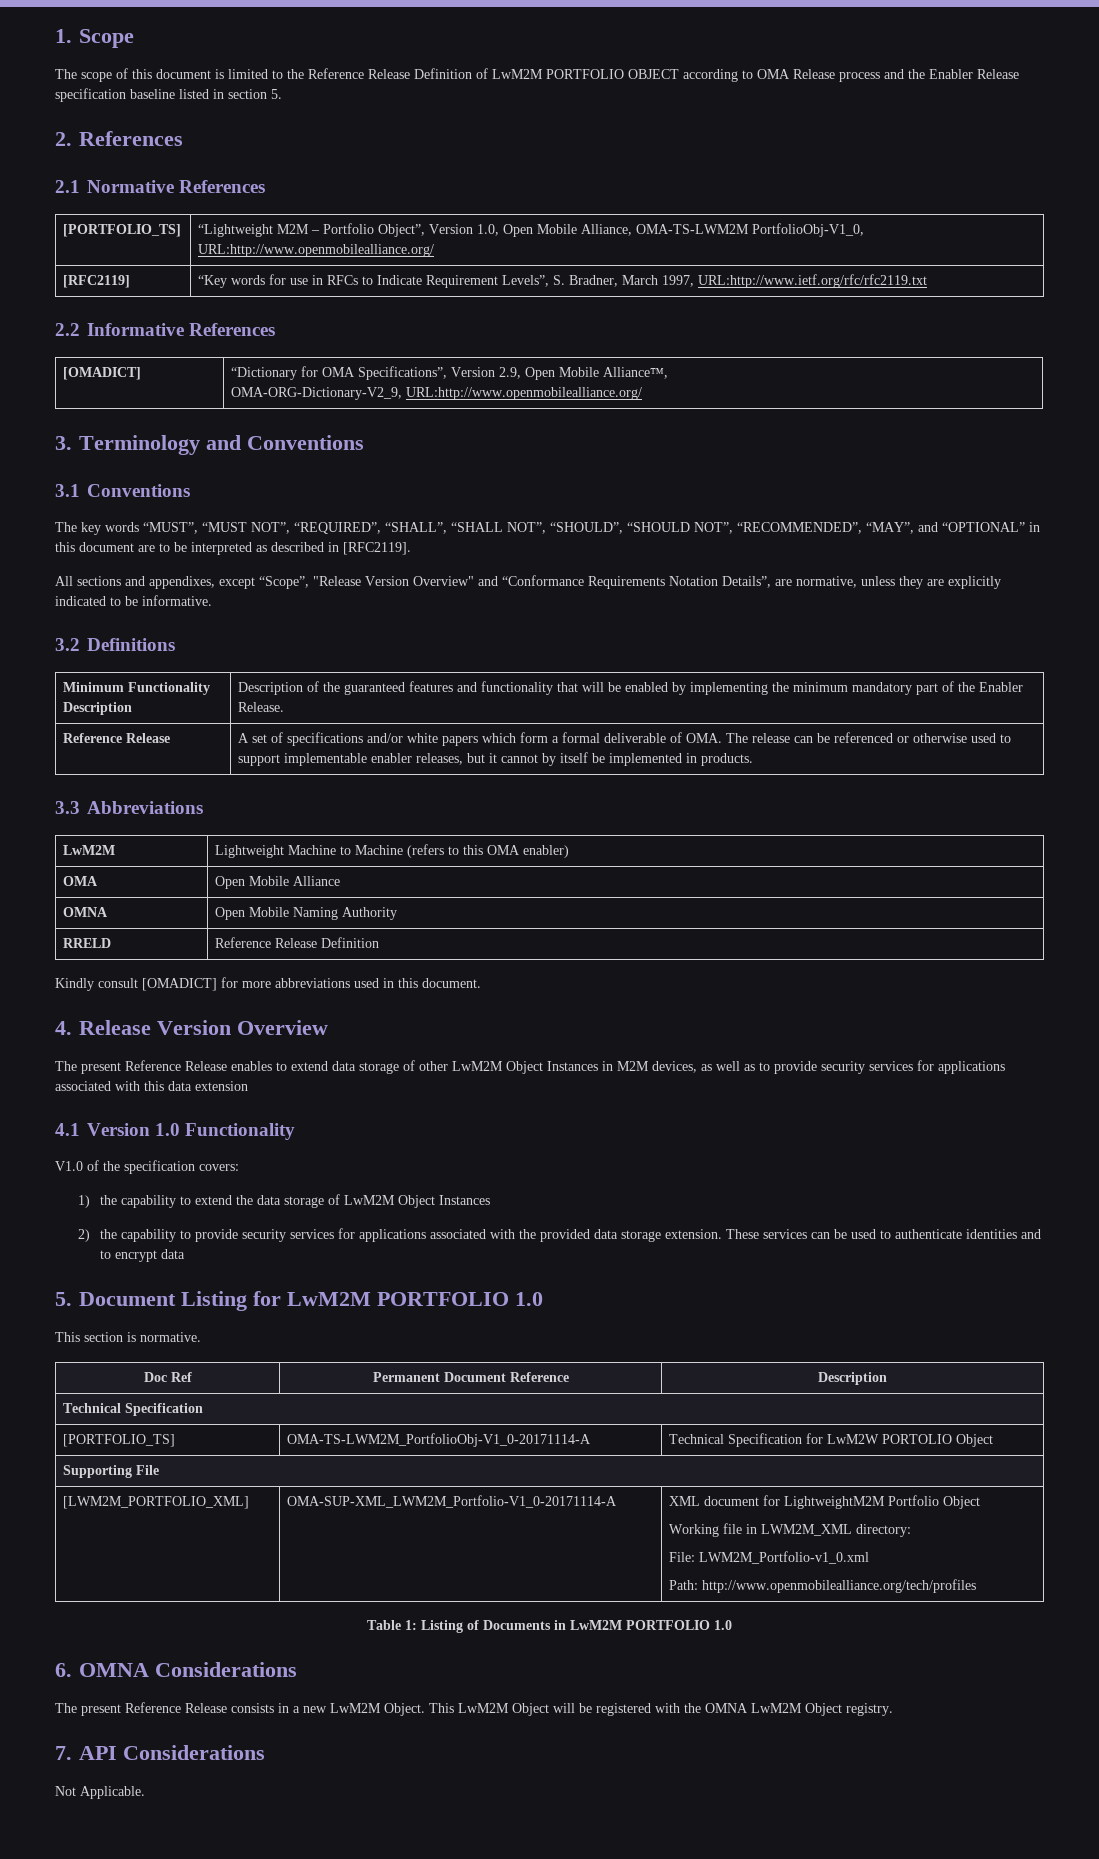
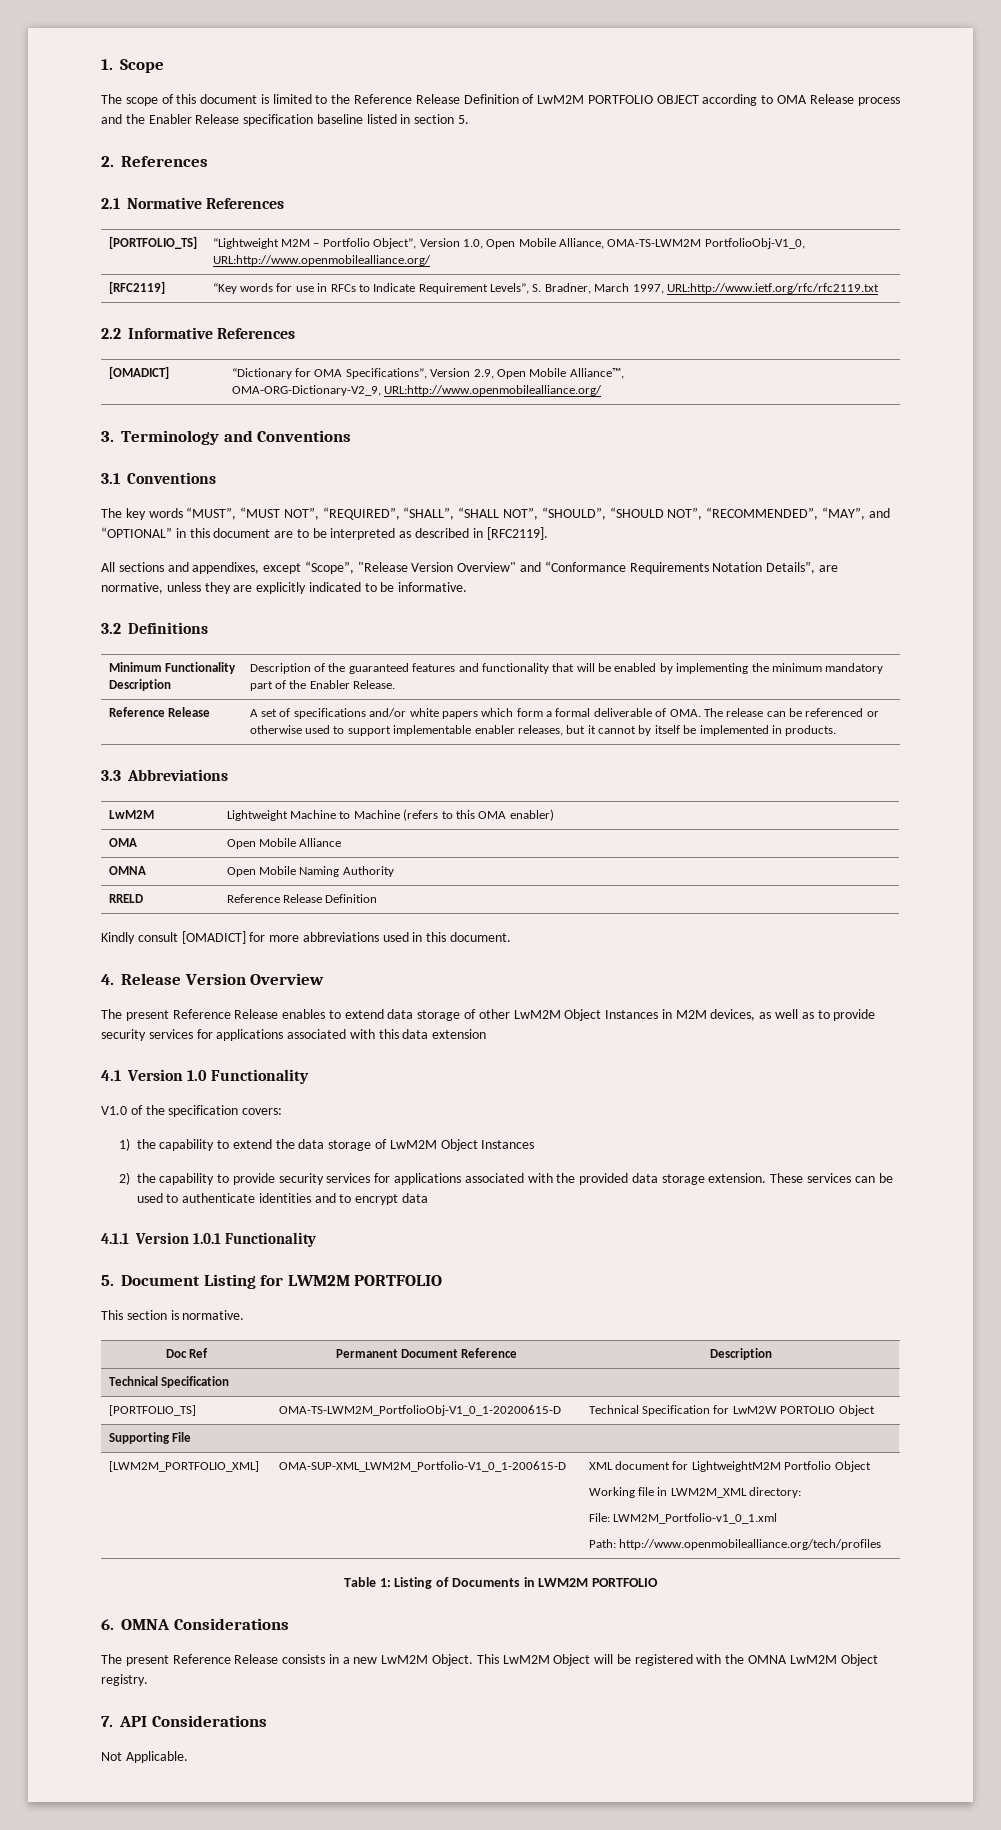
+ 4.1.1 Version 1.0.1 Functionality
- 5. Document Listing for LwM2M PORTFOLIO 1.0
+ 5. Document Listing for LWM2M PORTFOLIO
- [PORTFOLIO_TS] | OMA-TS-LWM2M_PortfolioObj-V1_0-20171114-A | Technical Specification for LwM2W PORTOLIO Object
+ [PORTFOLIO_TS] | OMA-TS-LWM2M_PortfolioObj-V1_0_1-20200615-D | Technical Specification for LwM2W PORTOLIO Object
- [LWM2M_PORTFOLIO_XML] | OMA-SUP-XML_LWM2M_Portfolio-V1_0-20171114-A | XML document for LightweightM2M Portfolio Object
+ [LWM2M_PORTFOLIO_XML] | OMA-SUP-XML_LWM2M_Portfolio-V1_0_1-200615-D | XML document for LightweightM2M Portfolio Object
  Working file in LWM2M_XML directory:
- File: LWM2M_Portfolio-v1_0.xml
+ File: LWM2M_Portfolio-v1_0_1.xml
- Table 1: Listing of Documents in LwM2M PORTFOLIO 1.0
+ Table 1: Listing of Documents in LWM2M PORTFOLIO

